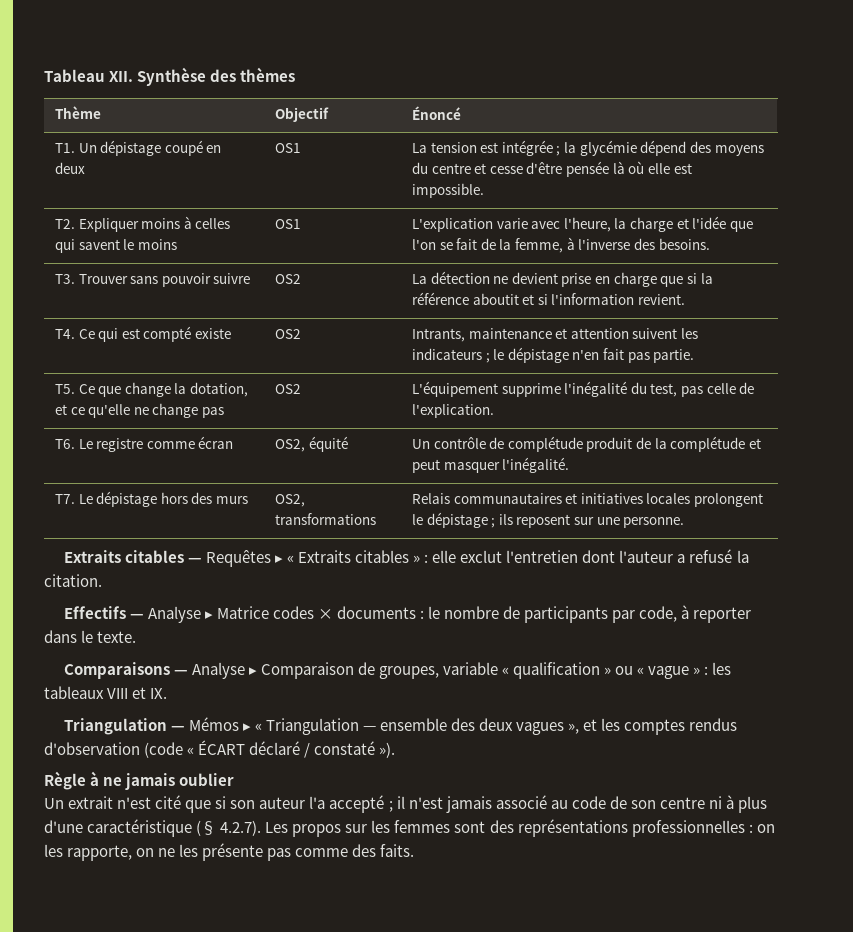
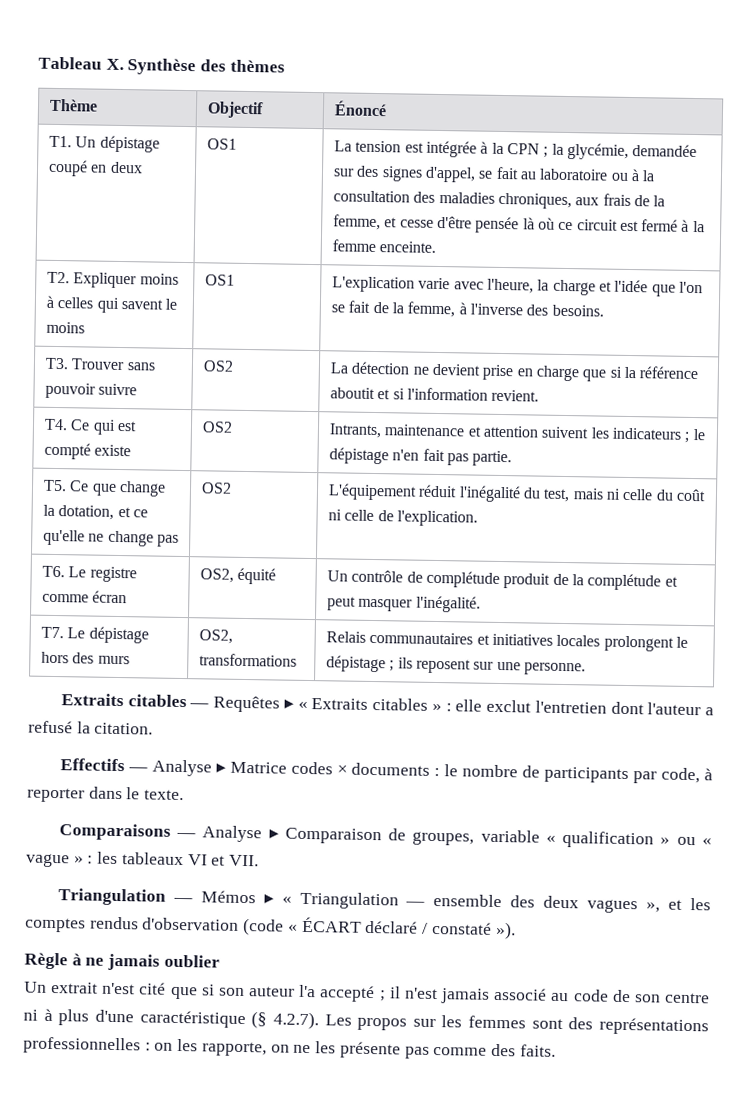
- Tableau XII. Synthèse des thèmes
+ Tableau X. Synthèse des thèmes
- La tension est intégrée ; la glycémie dépend des moyens du centre et cesse d'être pensée là où elle est impossible.
+ La tension est intégrée à la CPN ; la glycémie, demandée sur des signes d'appel, se fait au laboratoire ou à la consultation des maladies chroniques, aux frais de la femme, et cesse d'être pensée là où ce circuit est fermé à la femme enceinte.
- T5. Ce que change la dotation, et ce qu'elle ne change pas | OS2 | L'équipement supprime l'inégalité du test, pas celle de l'explication.
+ T5. Ce que change la dotation, et ce qu'elle ne change pas | OS2 | L'équipement réduit l'inégalité du test, mais ni celle du coût ni celle de l'explication.
- Comparaisons — Analyse ▸ Comparaison de groupes, variable « qualification » ou « vague » : les tableaux VIII et IX.
+ Comparaisons — Analyse ▸ Comparaison de groupes, variable « qualification » ou « vague » : les tableaux VI et VII.

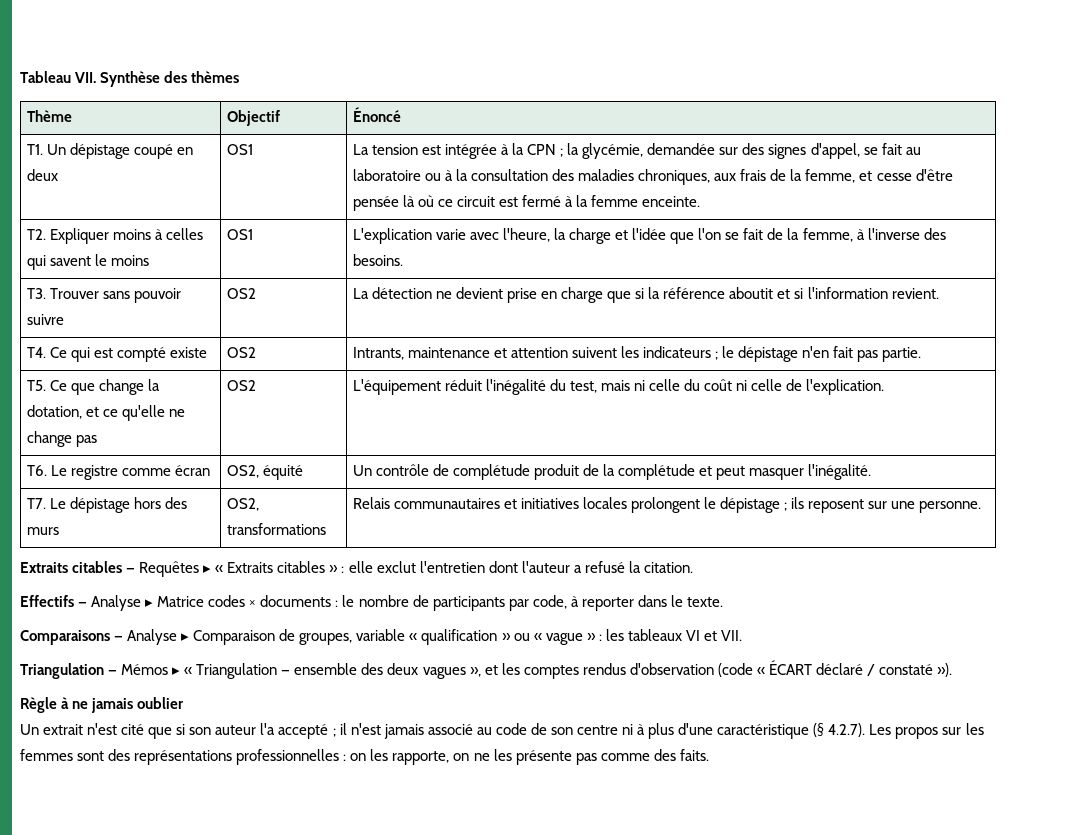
- Tableau X. Synthèse des thèmes
+ Tableau VII. Synthèse des thèmes

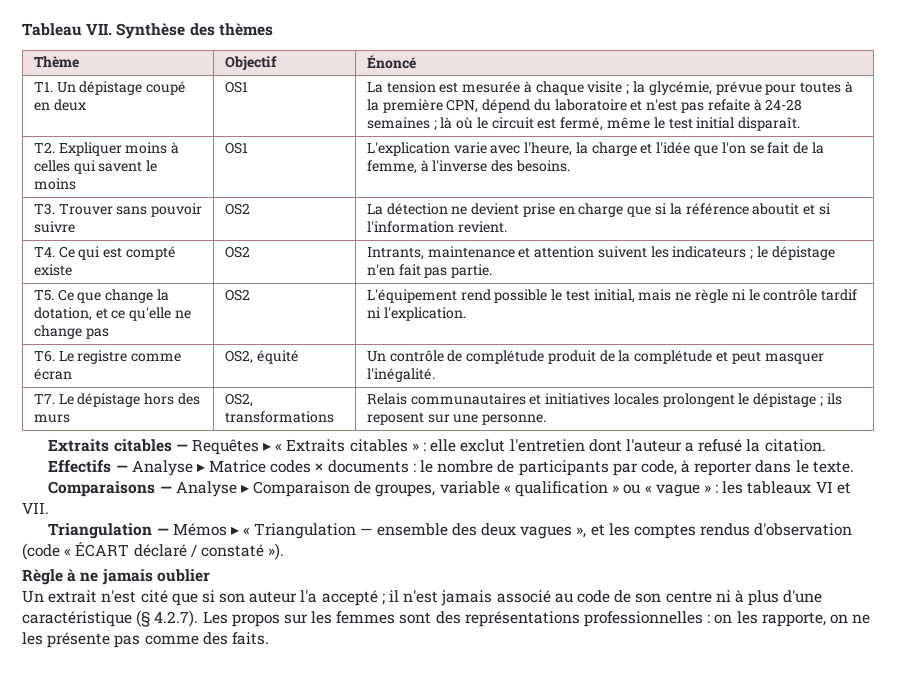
- La tension est intégrée à la CPN ; la glycémie, demandée sur des signes d'appel, se fait au laboratoire ou à la consultation des maladies chroniques, aux frais de la femme, et cesse d'être pensée là où ce circuit est fermé à la femme enceinte.
+ La tension est mesurée à chaque visite ; la glycémie, prévue pour toutes à la première CPN, dépend du laboratoire et n'est pas refaite à 24-28 semaines ; là où le circuit est fermé, même le test initial disparaît.
- T5. Ce que change la dotation, et ce qu'elle ne change pas | OS2 | L'équipement réduit l'inégalité du test, mais ni celle du coût ni celle de l'explication.
+ T5. Ce que change la dotation, et ce qu'elle ne change pas | OS2 | L'équipement rend possible le test initial, mais ne règle ni le contrôle tardif ni l'explication.

